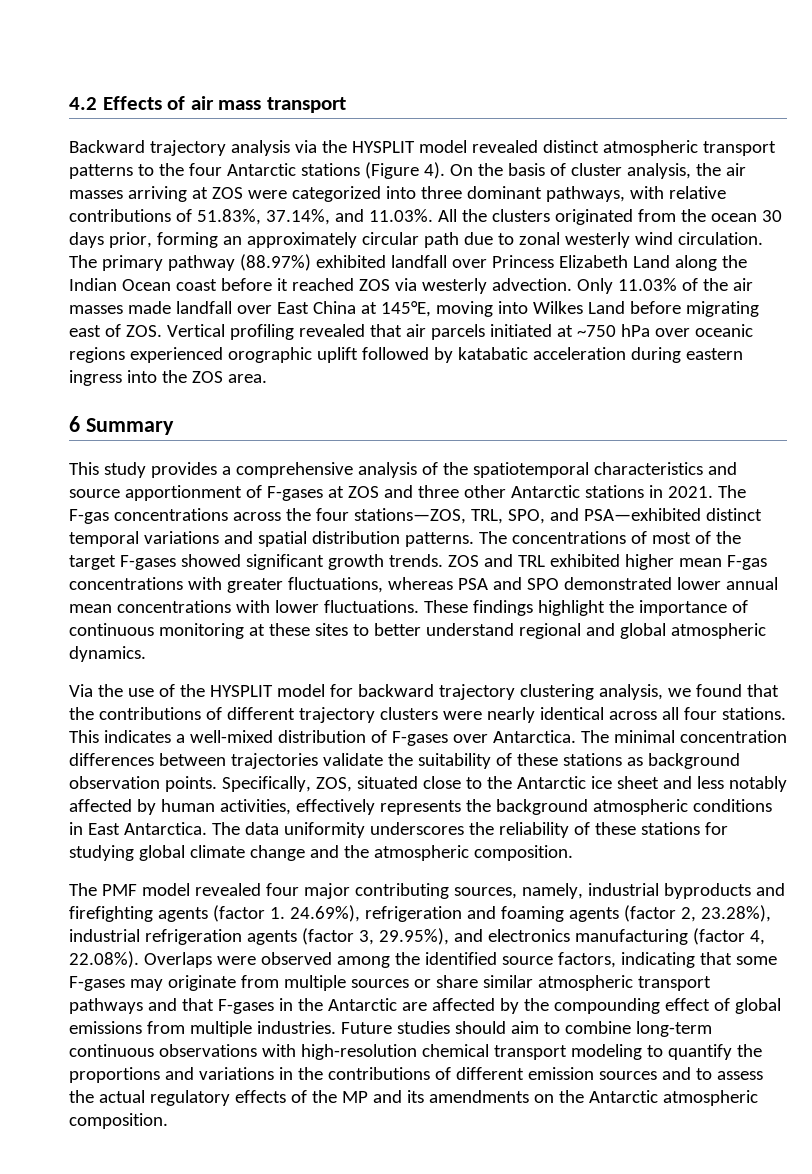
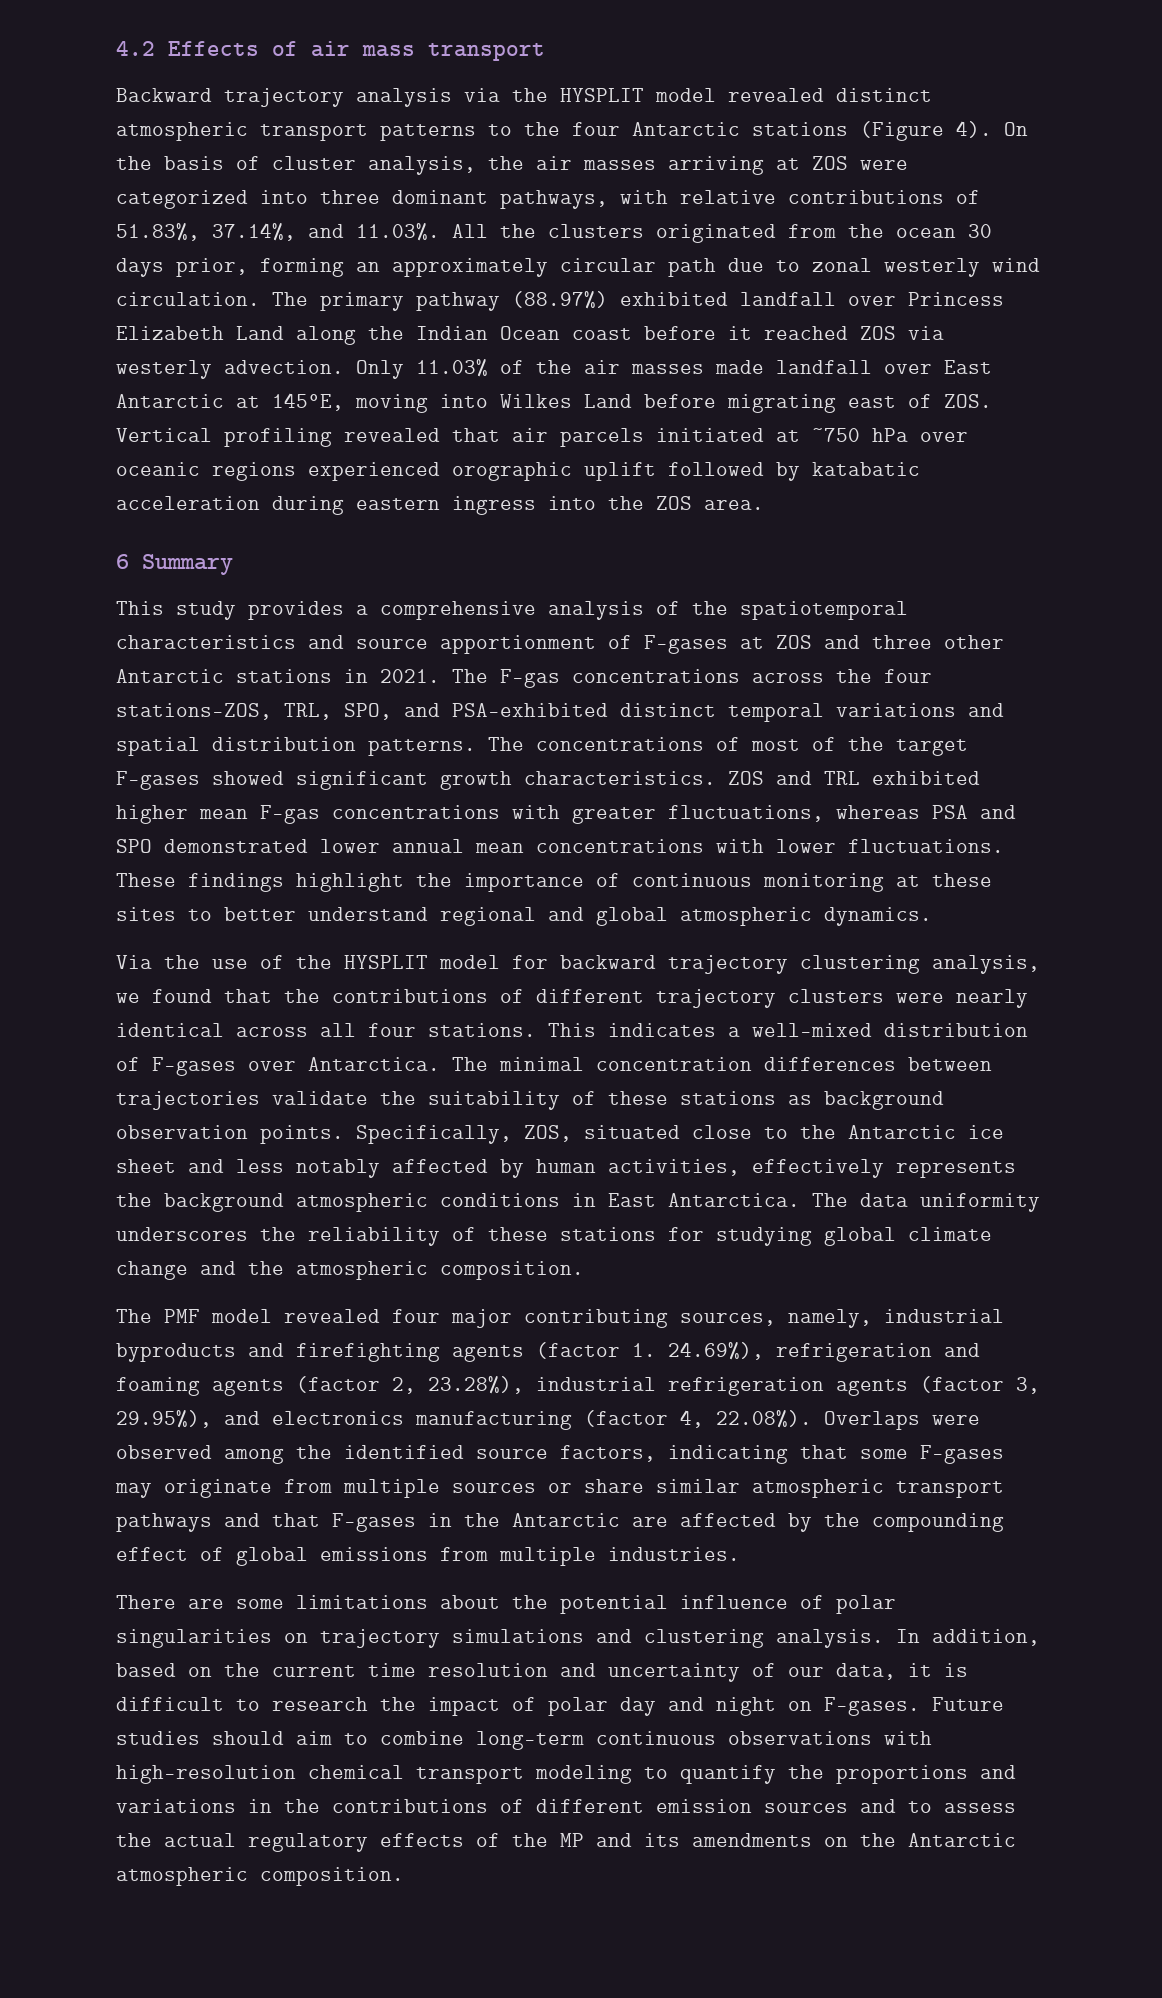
- Only 11.03% of the air masses made landfall over East China at 145°E, moving into Wilkes Land before migrating east of ZOS. Vertical profiling revealed that air parcels initiated at ~750 hPa over oceanic regions experienced orographic uplift followed by katabatic acceleration during eastern ingress into the ZOS area.
+ Only 11.03% of the air masses made landfall over East Antarctic at 145°E, moving into Wilkes Land before migrating east of ZOS. Vertical profiling revealed that air parcels initiated at ~750 hPa over oceanic regions experienced orographic uplift followed by katabatic acceleration during eastern ingress into the ZOS area.
- The concentrations of most of the target F-gases showed significant growth trends.
+ The concentrations of most of the target F-gases showed significant growth characteristics.
- The PMF model revealed four major contributing sources, namely, industrial byproducts and firefighting agents (factor 1. 24.69%), refrigeration and foaming agents (factor 2, 23.28%), industrial refrigeration agents (factor 3, 29.95%), and electronics manufacturing (factor 4, 22.08%). Overlaps were observed among the identified source factors, indicating that some F-gases may originate from multiple sources or share similar atmospheric transport pathways and that F-gases in the Antarctic are affected by the compounding effect of global emissions from multiple industries. Future studies should aim to combine long-term continuous observations with high-resolution chemical transport modeling to quantify the proportions and variations in the contributions of different emission sources and to assess the actual regulatory effects of the MP and its amendments on the Antarctic atmospheric composition.
+ The PMF model revealed four major contributing sources, namely, industrial byproducts and firefighting agents (factor 1. 24.69%), refrigeration and foaming agents (factor 2, 23.28%), industrial refrigeration agents (factor 3, 29.95%), and electronics manufacturing (factor 4, 22.08%). Overlaps were observed among the identified source factors, indicating that some F-gases may originate from multiple sources or share similar atmospheric transport pathways and that F-gases in the Antarctic are affected by the compounding effect of global emissions from multiple industries.
+ There are some limitations about the potential influence of polar singularities on trajectory simulations and clustering analysis. In addition, based on the current time resolution and uncertainty of our data, it is difficult to research the impact of polar day and night on F-gases. Future studies should aim to combine long-term continuous observations with high-resolution chemical transport modeling to quantify the proportions and variations in the contributions of different emission sources and to assess the actual regulatory effects of the MP and its amendments on the Antarctic atmospheric composition.

